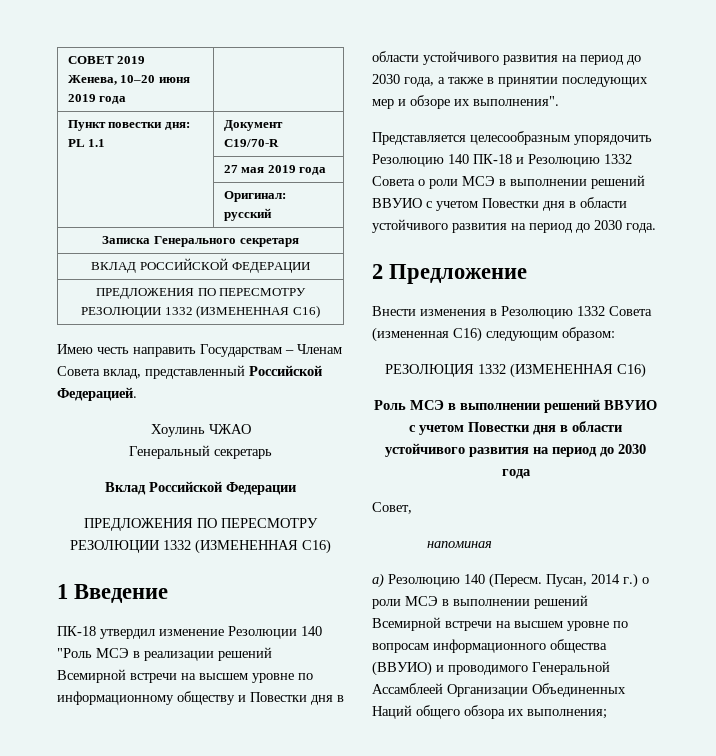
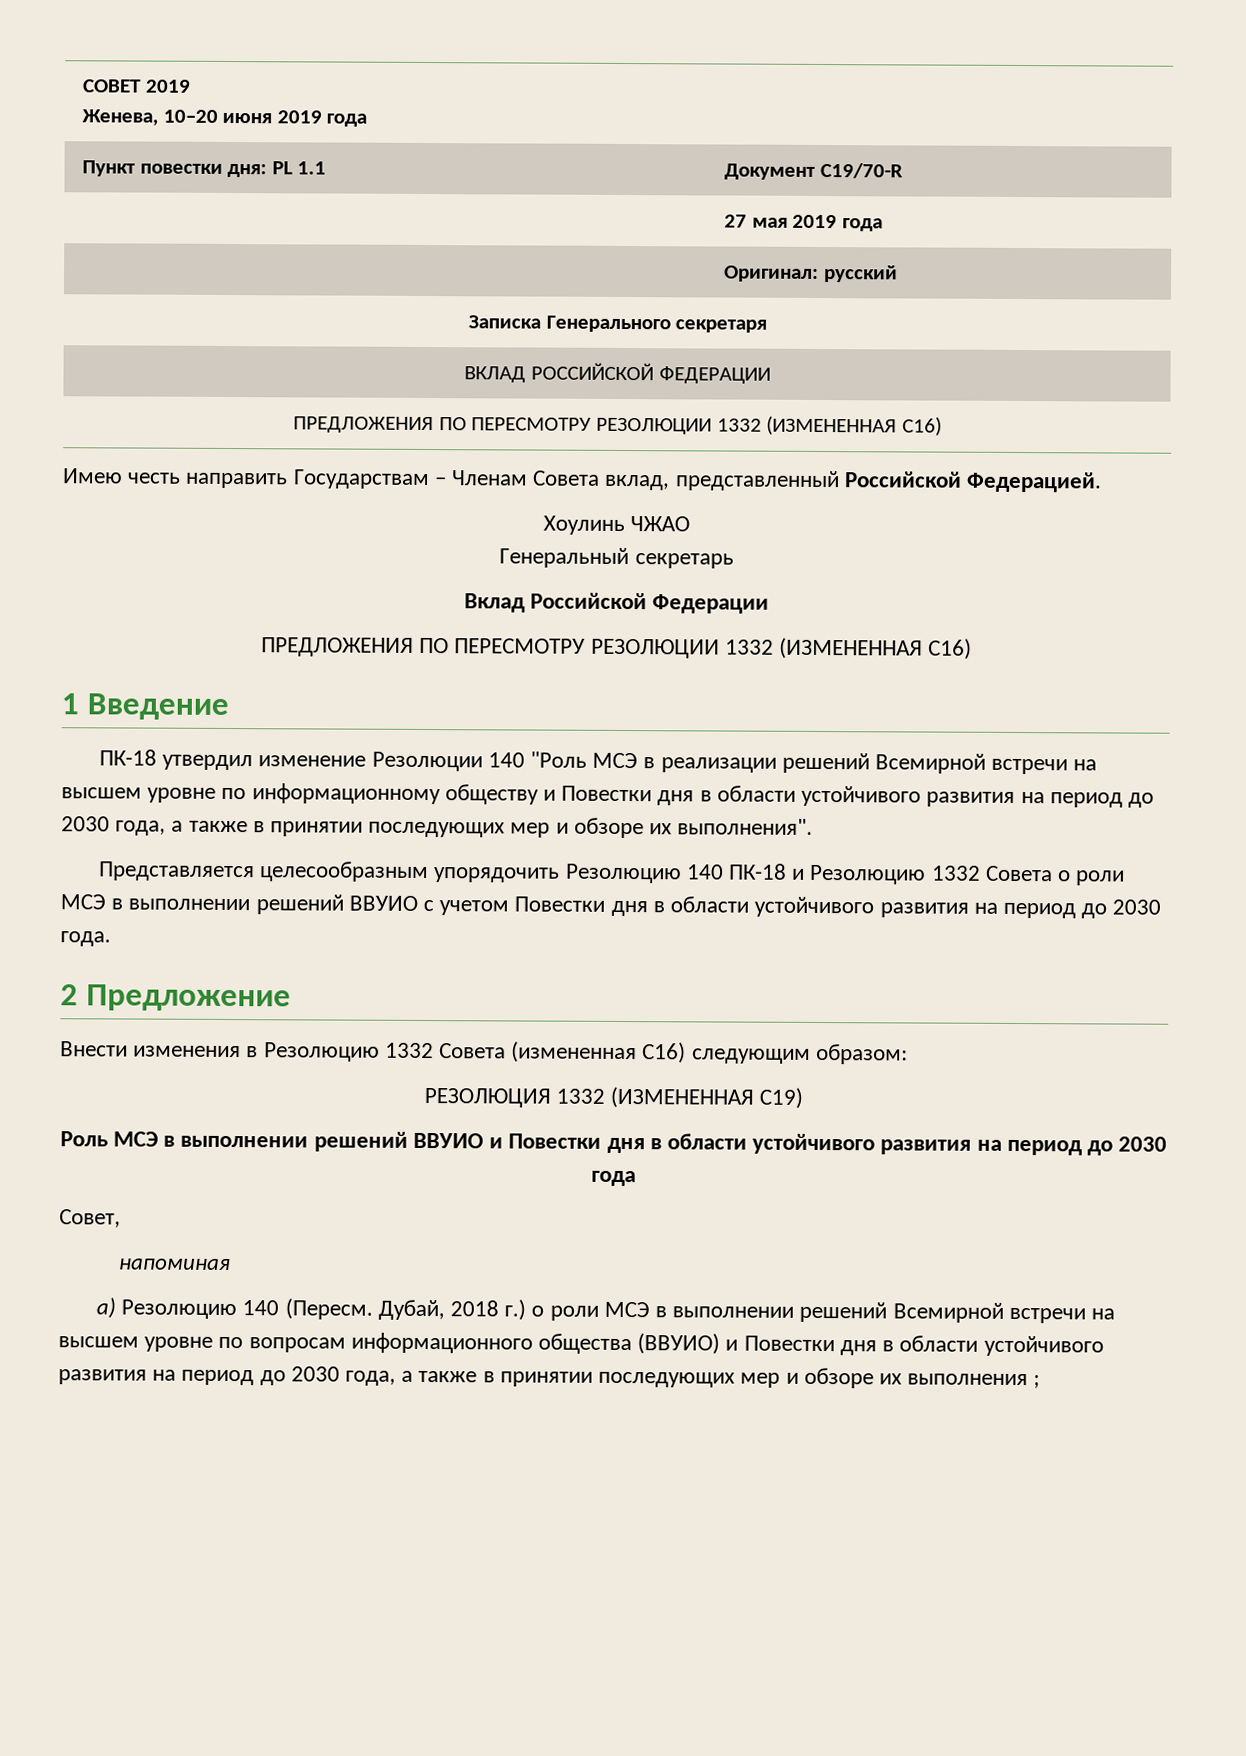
- РЕЗОЛЮЦИЯ 1332 (ИЗМЕНЕННАЯ С16)
+ РЕЗОЛЮЦИЯ 1332 (ИЗМЕНЕННАЯ С19)
- Роль МСЭ в выполнении решений ВВУИО с учетом Повестки дня в области устойчивого развития на период до 2030 года
+ Роль МСЭ в выполнении решений ВВУИО и Повестки дня в области устойчивого развития на период до 2030 года
- Пусан, 2014 г.) о роли МСЭ в выполнении решений Всемирной встречи на высшем уровне по вопросам информационного общества (ВВУИО) и проводимого Генеральной Ассамблеей Организации Объединенных Наций общего обзора их выполнения;
+ Дубай, 2018 г.) о роли МСЭ в выполнении решений Всемирной встречи на высшем уровне по вопросам информационного общества (ВВУИО) и Повестки дня в области устойчивого развития на период до 2030 года, а также в принятии последующих мер и обзоре их выполнения ;

